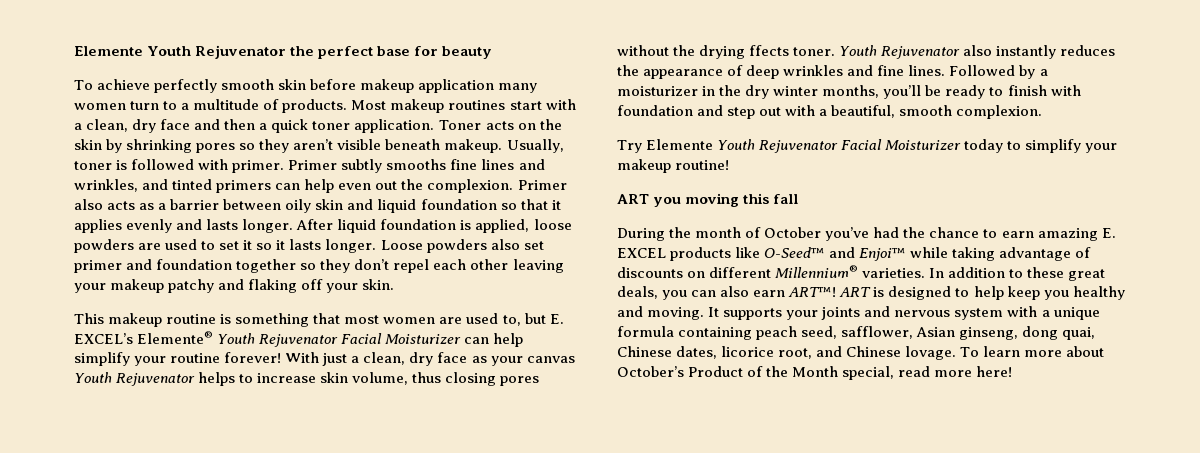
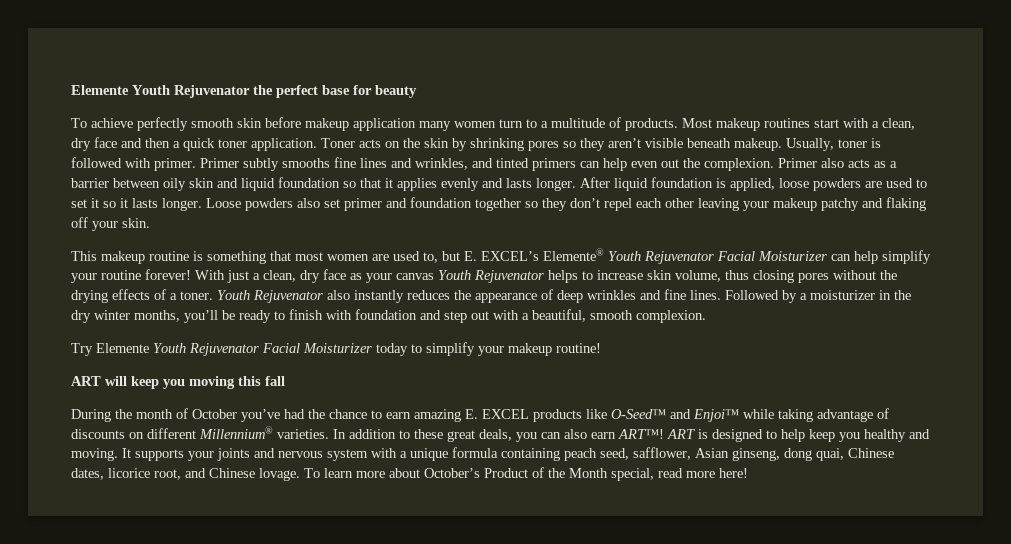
- With just a clean, dry face as your canvas Youth Rejuvenator helps to increase skin volume, thus closing pores without the drying ffects toner.
+ With just a clean, dry face as your canvas Youth Rejuvenator helps to increase skin volume, thus closing pores without the drying effects of a toner.
- ART you moving this fall
+ ART will keep you moving this fall

